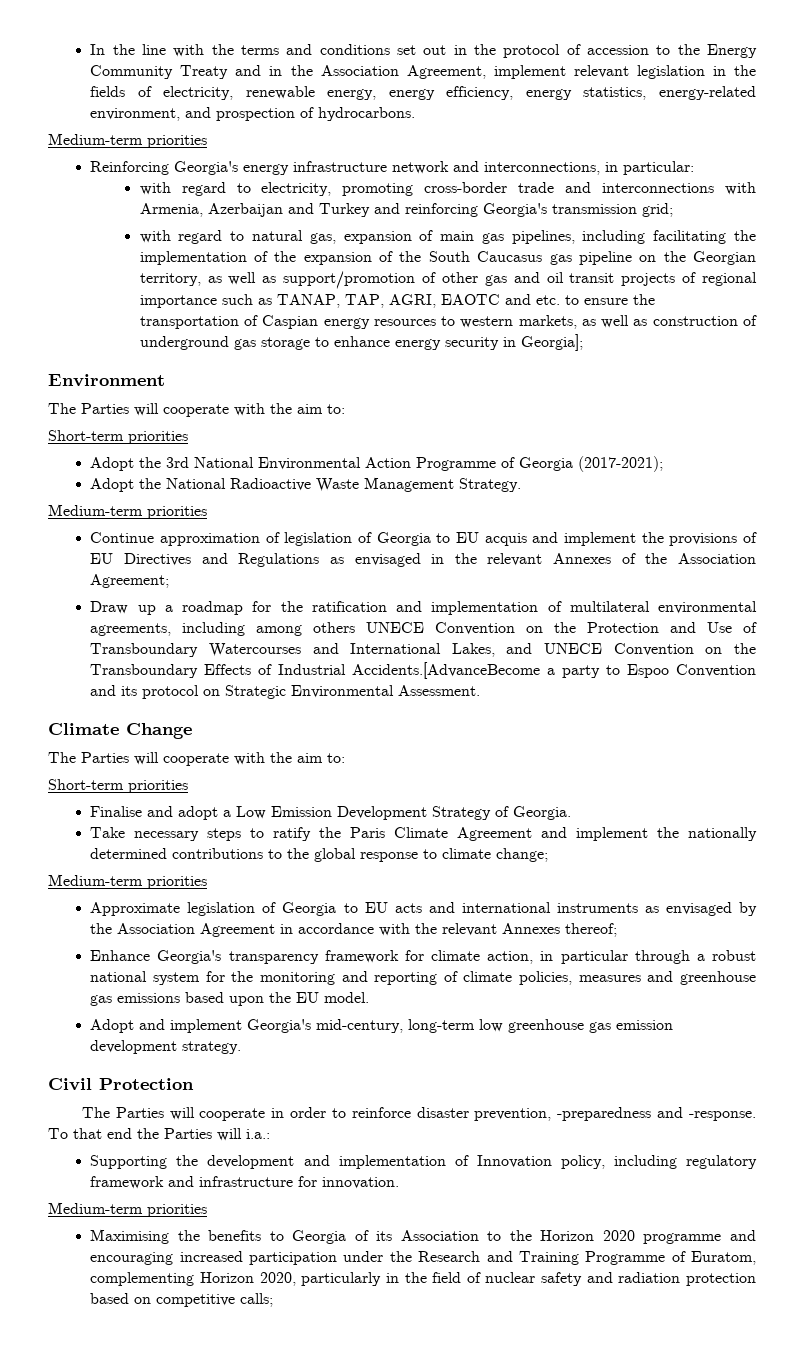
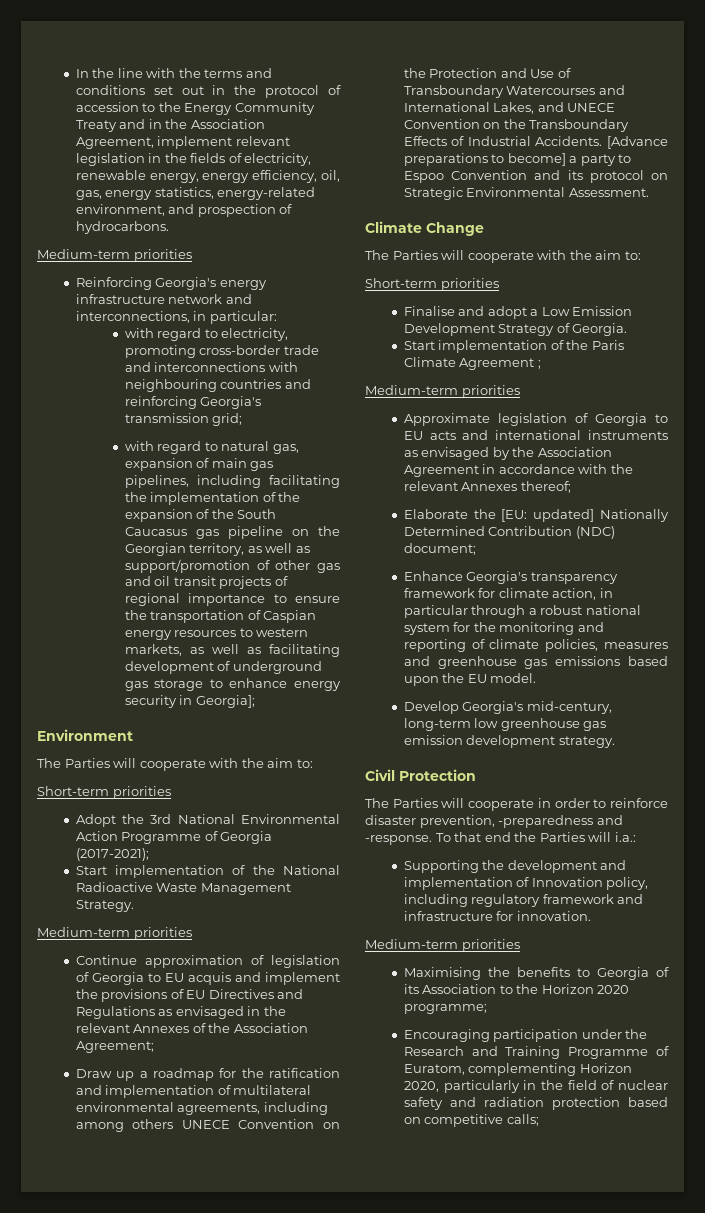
- In the line with the terms and conditions set out in the protocol of accession to the Energy Community Treaty and in the Association Agreement, implement relevant legislation in the fields of electricity, renewable energy, energy efficiency, energy statistics, energy-related environment, and prospection of hydrocarbons.
+ In the line with the terms and conditions set out in the protocol of accession to the Energy Community Treaty and in the Association Agreement, implement relevant legislation in the fields of electricity, renewable energy, energy efficiency, oil, gas, energy statistics, energy-related environment, and prospection of hydrocarbons.
- with regard to electricity, promoting cross-border trade and interconnections with Armenia, Azerbaijan and Turkey and reinforcing Georgia's transmission grid;
+ with regard to electricity, promoting cross-border trade and interconnections with neighbouring countries and reinforcing Georgia's transmission grid;
- with regard to natural gas, expansion of main gas pipelines, including facilitating the implementation of the expansion of the South Caucasus gas pipeline on the Georgian territory, as well as support/promotion of other gas and oil transit projects of regional importance such as TANAP, TAP, AGRI, EAOTC and etc. to ensure the transportation of Caspian energy resources to western markets, as well as construction of underground gas storage to enhance energy security in Georgia];
+ with regard to natural gas, expansion of main gas pipelines, including facilitating the implementation of the expansion of the South Caucasus gas pipeline on the Georgian territory, as well as support/promotion of other gas and oil transit projects of regional importance to ensure the transportation of Caspian energy resources to western markets, as well as facilitating development of underground gas storage to enhance energy security in Georgia];
- Adopt the National Radioactive Waste Management Strategy.
+ Start implementation of the National Radioactive Waste Management Strategy.
- Draw up a roadmap for the ratification and implementation of multilateral environmental agreements, including among others UNECE Convention on the Protection and Use of Transboundary Watercourses and International Lakes, and UNECE Convention on the Transboundary Effects of Industrial Accidents.[AdvanceBecome a party to Espoo Convention and its protocol on Strategic Environmental Assessment.
+ Draw up a roadmap for the ratification and implementation of multilateral environmental agreements, including among others UNECE Convention on the Protection and Use of Transboundary Watercourses and International Lakes, and UNECE Convention on the Transboundary Effects of Industrial Accidents. [Advance preparations to become] a party to Espoo Convention and its protocol on Strategic Environmental Assessment.
- Take necessary steps to ratify the Paris Climate Agreement and implement the nationally determined contributions to the global response to climate change;
+ Start implementation of the Paris Climate Agreement ;
+ Elaborate the [EU: updated] Nationally Determined Contribution (NDC) document;
- Adopt and implement Georgia's mid-century, long-term low greenhouse gas emission development strategy.
+ Develop Georgia's mid-century, long-term low greenhouse gas emission development strategy.
- Maximising the benefits to Georgia of its Association to the Horizon 2020 programme and encouraging increased participation under the Research and Training Programme of Euratom, complementing Horizon 2020, particularly in the field of nuclear safety and radiation protection based on competitive calls;
+ Maximising the benefits to Georgia of its Association to the Horizon 2020 programme;
+ Encouraging participation under the Research and Training Programme of Euratom, complementing Horizon 2020, particularly in the field of nuclear safety and radiation protection based on competitive calls;

